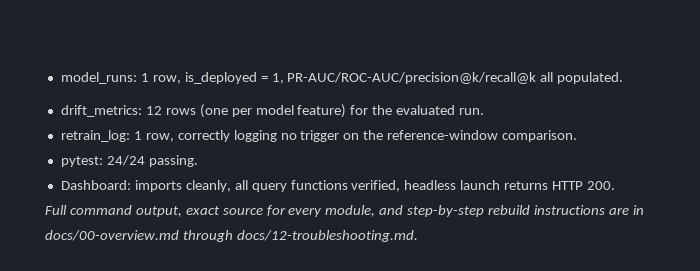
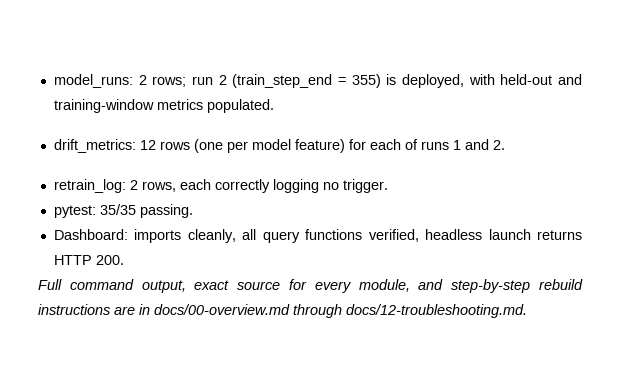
- model_runs: 1 row, is_deployed = 1, PR-AUC/ROC-AUC/precision@k/recall@k all populated.
+ model_runs: 2 rows; run 2 (train_step_end = 355) is deployed, with held-out and training-window metrics populated.
- drift_metrics: 12 rows (one per model feature) for the evaluated run.
- retrain_log: 1 row, correctly logging no trigger on the reference-window comparison.
+ drift_metrics: 12 rows (one per model feature) for each of runs 1 and 2.
+ retrain_log: 2 rows, each correctly logging no trigger.
- pytest: 24/24 passing.
+ pytest: 35/35 passing.

